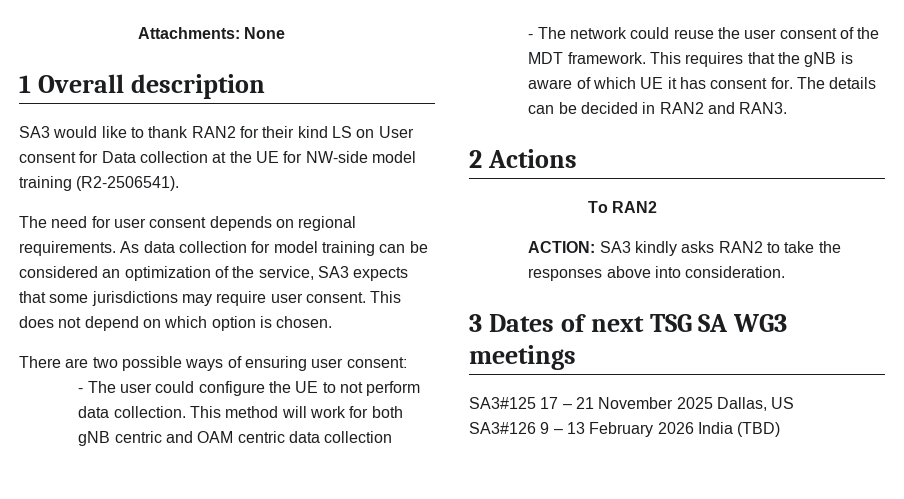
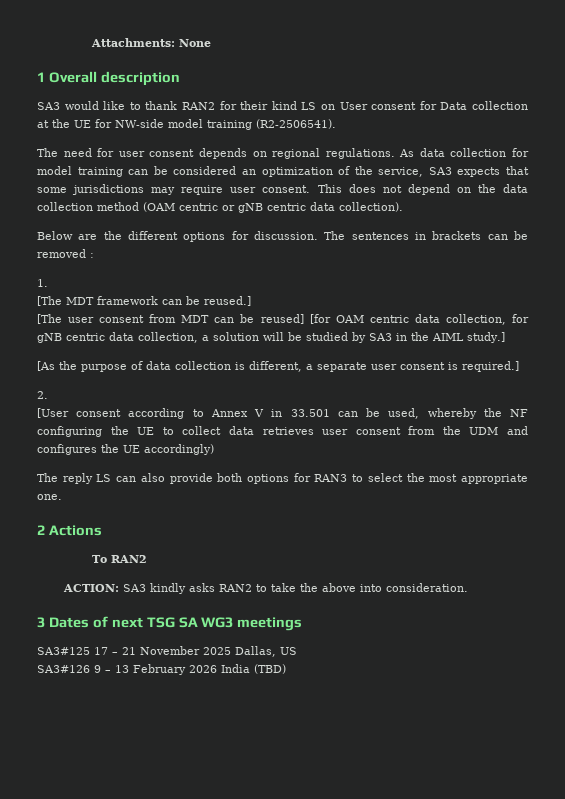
- The need for user consent depends on regional requirements.
+ The need for user consent depends on regional regulations.
- This does not depend on which option is chosen.
- There are two possible ways of ensuring user consent:
- - The user could configure the UE to not perform data collection. This method will work for both gNB centric and OAM centric data collection
- - The network could reuse the user consent of the MDT framework. This requires that the gNB is aware of which UE it has consent for. The details can be decided in RAN2 and RAN3.
+ This does not depend on the data collection method (OAM centric or gNB centric data collection).
+ Below are the different options for discussion. The sentences in brackets can be removed :
+ 1.
+ [The MDT framework can be reused.]
+ [The user consent from MDT can be reused] [for OAM centric data collection, for gNB centric data collection, a solution will be studied by SA3 in the AIML study.]
+ [As the purpose of data collection is different, a separate user consent is required.]
+ 2.
+ [User consent according to Annex V in 33.501 can be used, whereby the NF configuring the UE to collect data retrieves user consent from the UDM and configures the UE accordingly)
+ The reply LS can also provide both options for RAN3 to select the most appropriate one.
- ACTION: SA3 kindly asks RAN2 to take the responses above into consideration.
+ ACTION: SA3 kindly asks RAN2 to take the above into consideration.

